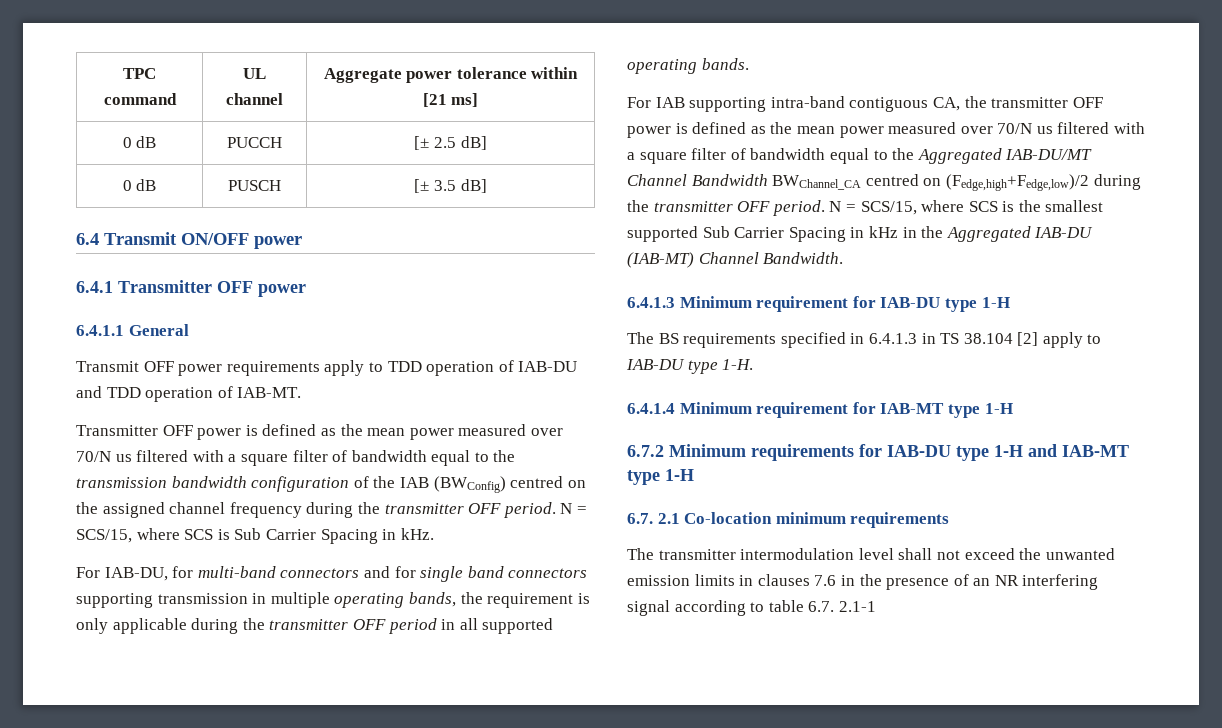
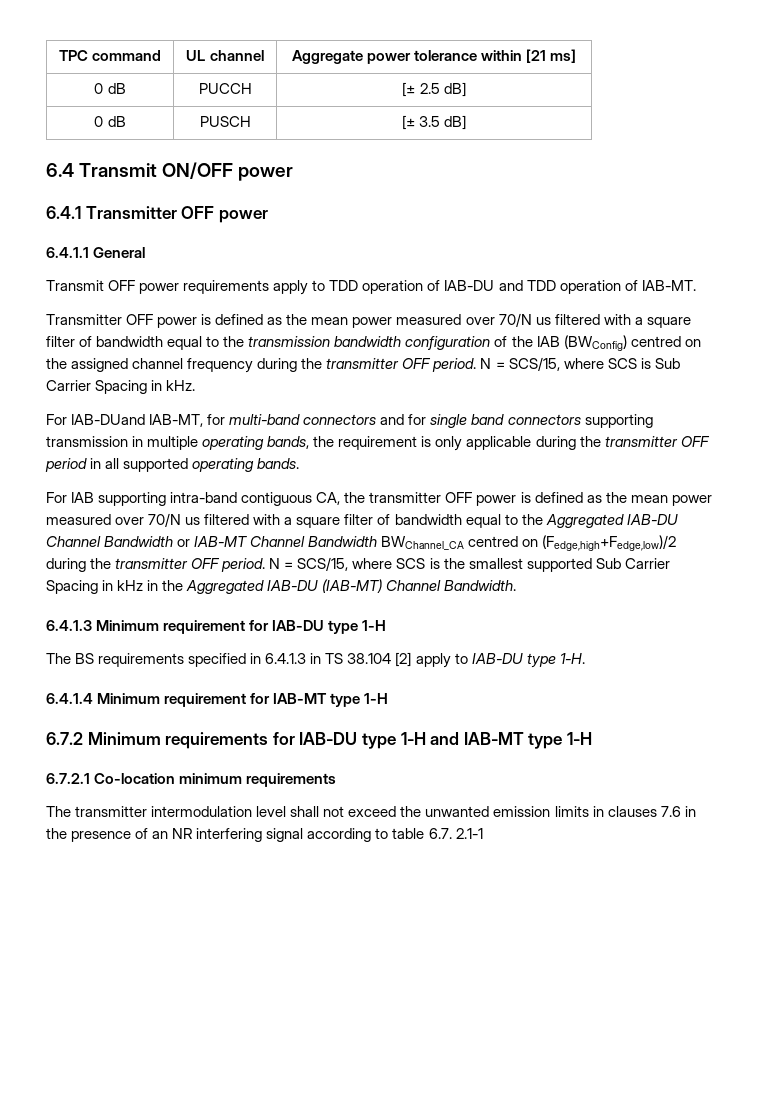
- For IAB-DU, for multi-band connectors and for single band connectors supporting transmission in multiple operating bands, the requirement is only applicable during the transmitter OFF period in all supported operating bands.
+ For IAB-DUand IAB-MT, for multi-band connectors and for single band connectors supporting transmission in multiple operating bands, the requirement is only applicable during the transmitter OFF period in all supported operating bands.
- For IAB supporting intra-band contiguous CA, the transmitter OFF power is defined as the mean power measured over 70/N us filtered with a square filter of bandwidth equal to the Aggregated IAB-DU/MT Channel Bandwidth BWChannel_CA centred on (Fedge,high+Fedge,low)/2 during the transmitter OFF period.
+ For IAB supporting intra-band contiguous CA, the transmitter OFF power is defined as the mean power measured over 70/N us filtered with a square filter of bandwidth equal to the Aggregated IAB-DU Channel Bandwidth or IAB-MT Channel Bandwidth BWChannel_CA centred on (Fedge,high+Fedge,low)/2 during the transmitter OFF period.
- 6.7. 2.1 Co-location minimum requirements
+ 6.7.2.1 Co-location minimum requirements

